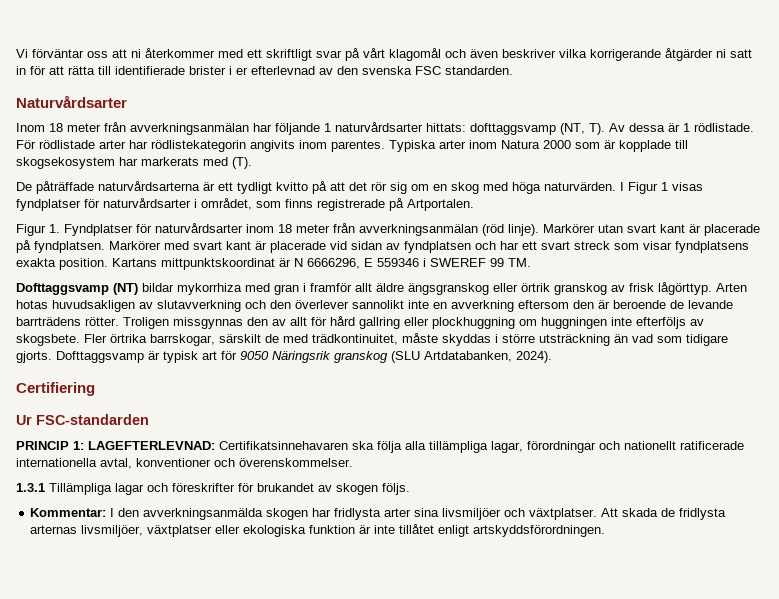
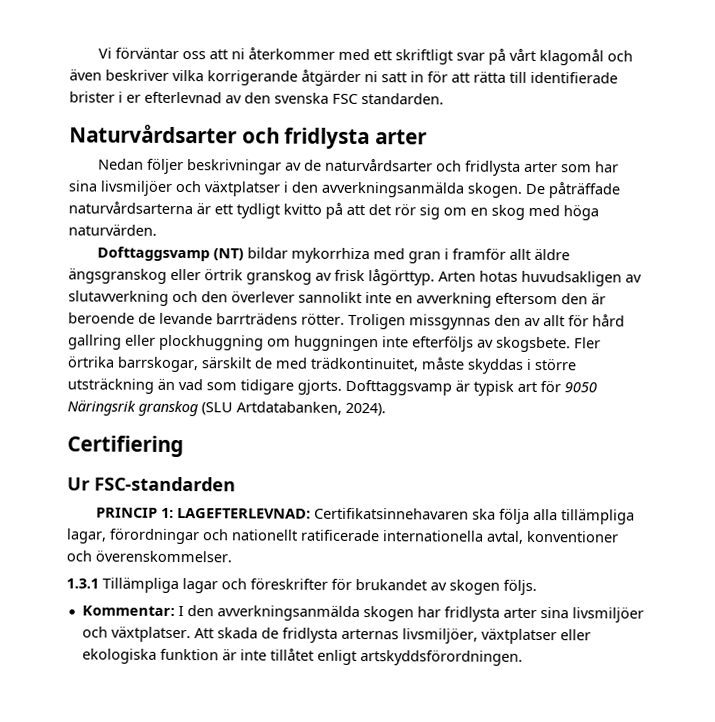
- Naturvårdsarter
- Inom 18 meter från avverkningsanmälan har följande 1 naturvårdsarter hittats: dofttaggsvamp (NT, T). Av dessa är 1 rödlistade. För rödlistade arter har rödlistekategorin angivits inom parentes. Typiska arter inom Natura 2000 som är kopplade till skogsekosystem har markerats med (T).
- De påträffade naturvårdsarterna är ett tydligt kvitto på att det rör sig om en skog med höga naturvärden. I Figur 1 visas fyndplatser för naturvårdsarter i området, som finns registrerade på Artportalen.
- Figur 1. Fyndplatser för naturvårdsarter inom 18 meter från avverkningsanmälan (röd linje). Markörer utan svart kant är placerade på fyndplatsen. Markörer med svart kant är placerade vid sidan av fyndplatsen och har ett svart streck som visar fyndplatsens exakta position. Kartans mittpunktskoordinat är N 6666296, E 559346 i SWEREF 99 TM.
+ Naturvårdsarter och fridlysta arter
+ Nedan följer beskrivningar av de naturvårdsarter och fridlysta arter som har sina livsmiljöer och växtplatser i den avverkningsanmälda skogen. De påträffade naturvårdsarterna är ett tydligt kvitto på att det rör sig om en skog med höga naturvärden.

